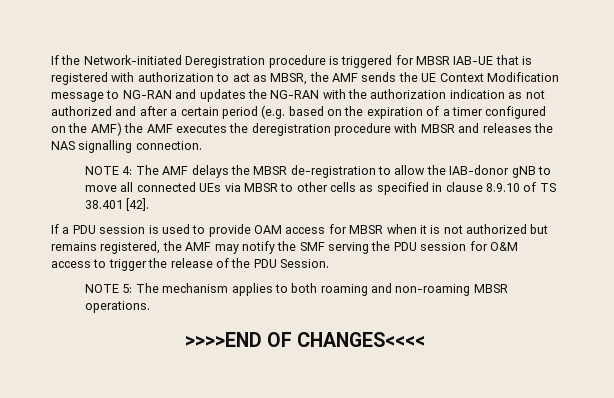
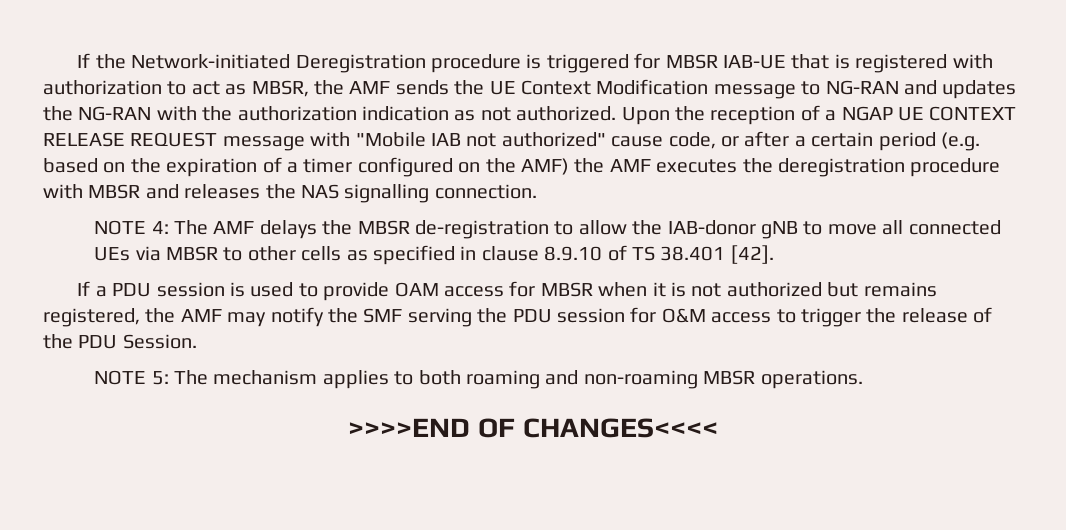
- If the Network-initiated Deregistration procedure is triggered for MBSR IAB-UE that is registered with authorization to act as MBSR, the AMF sends the UE Context Modification message to NG-RAN and updates the NG-RAN with the authorization indication as not authorized and after a certain period (e.g. based on the expiration of a timer configured on the AMF) the AMF executes the deregistration procedure with MBSR and releases the NAS signalling connection.
+ If the Network-initiated Deregistration procedure is triggered for MBSR IAB-UE that is registered with authorization to act as MBSR, the AMF sends the UE Context Modification message to NG-RAN and updates the NG-RAN with the authorization indication as not authorized. Upon the reception of a NGAP UE CONTEXT RELEASE REQUEST message with "Mobile IAB not authorized" cause code, or after a certain period (e.g. based on the expiration of a timer configured on the AMF) the AMF executes the deregistration procedure with MBSR and releases the NAS signalling connection.

